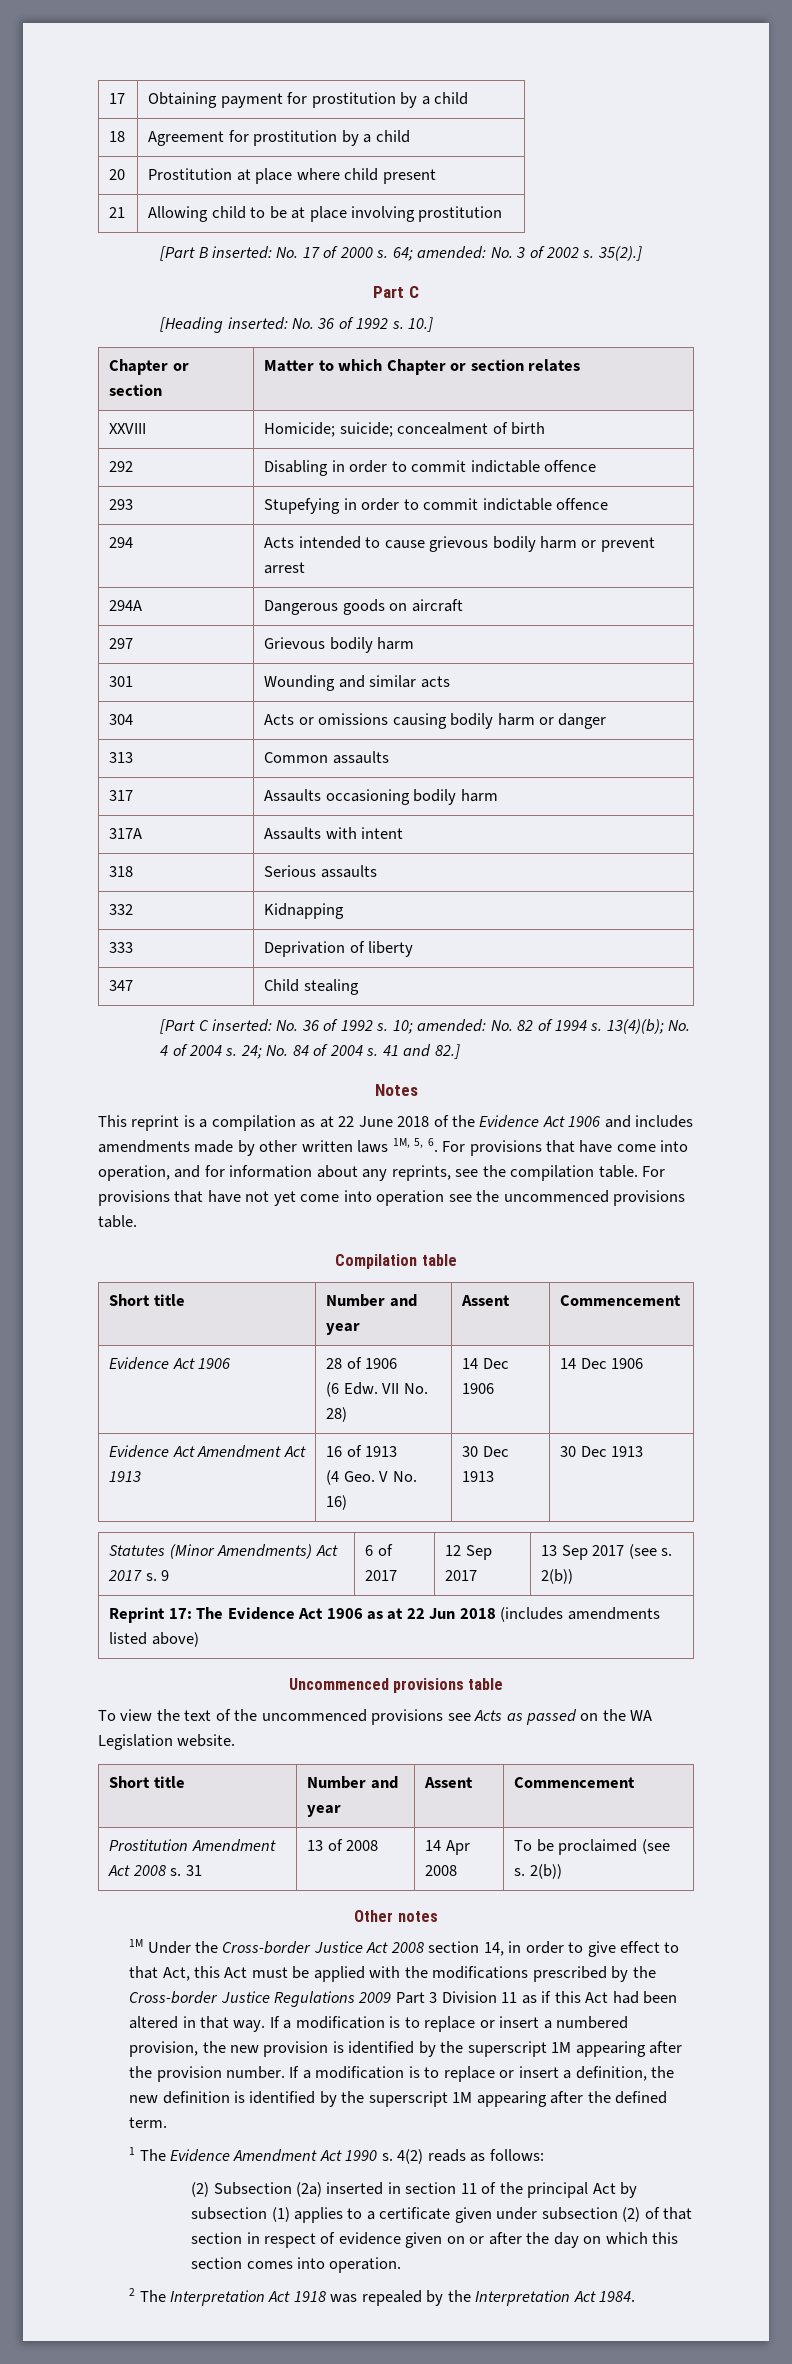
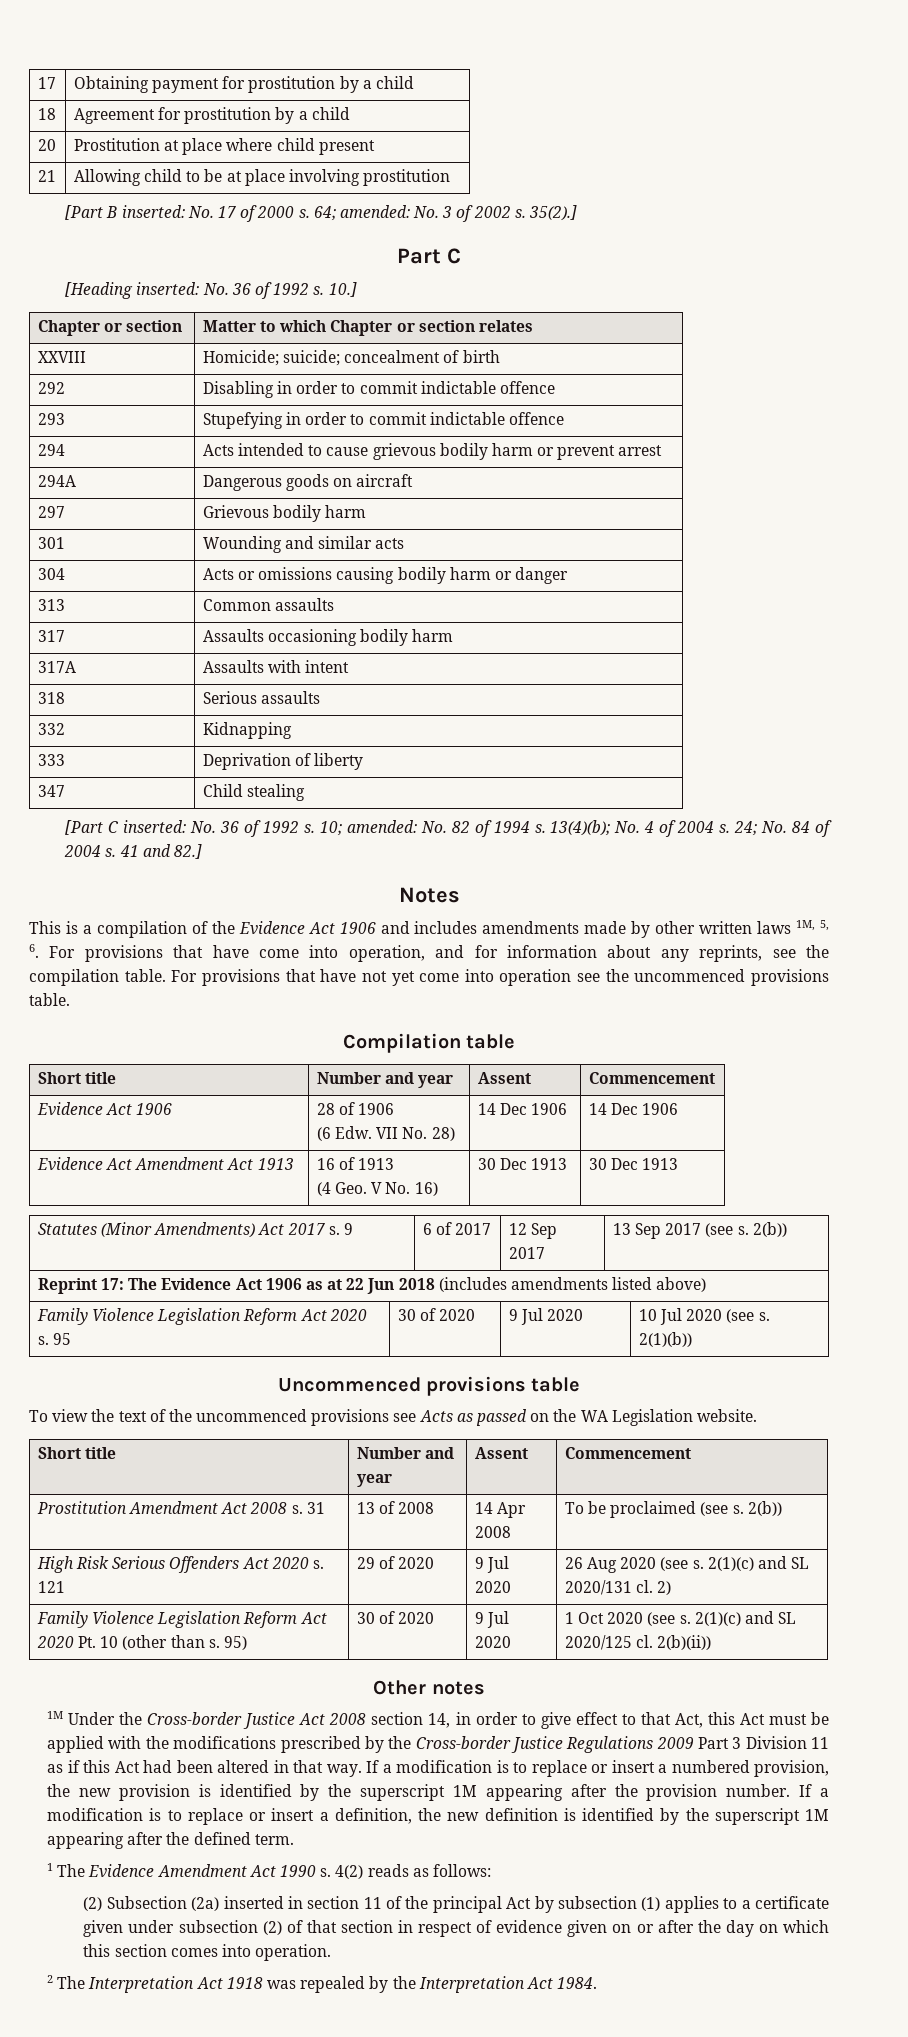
- This reprint is a compilation as at 22 June 2018 of the Evidence Act 1906 and includes amendments made by other written laws 1M, 5, 6. For provisions that have come into operation, and for information about any reprints, see the compilation table.
+ This is a compilation of the Evidence Act 1906 and includes amendments made by other written laws 1M, 5, 6. For provisions that have come into operation, and for information about any reprints, see the compilation table.
+ Family Violence Legislation Reform Act 2020 s. 95 | 30 of 2020 | 9 Jul 2020 | 10 Jul 2020 (see s. 2(1)(b))
+ High Risk Serious Offenders Act 2020 s. 121 | 29 of 2020 | 9 Jul 2020 | 26 Aug 2020 (see s. 2(1)(c) and SL 2020/131 cl. 2)
+ Family Violence Legislation Reform Act 2020 Pt. 10 (other than s. 95) | 30 of 2020 | 9 Jul 2020 | 1 Oct 2020 (see s. 2(1)(c) and SL 2020/125 cl. 2(b)(ii))

